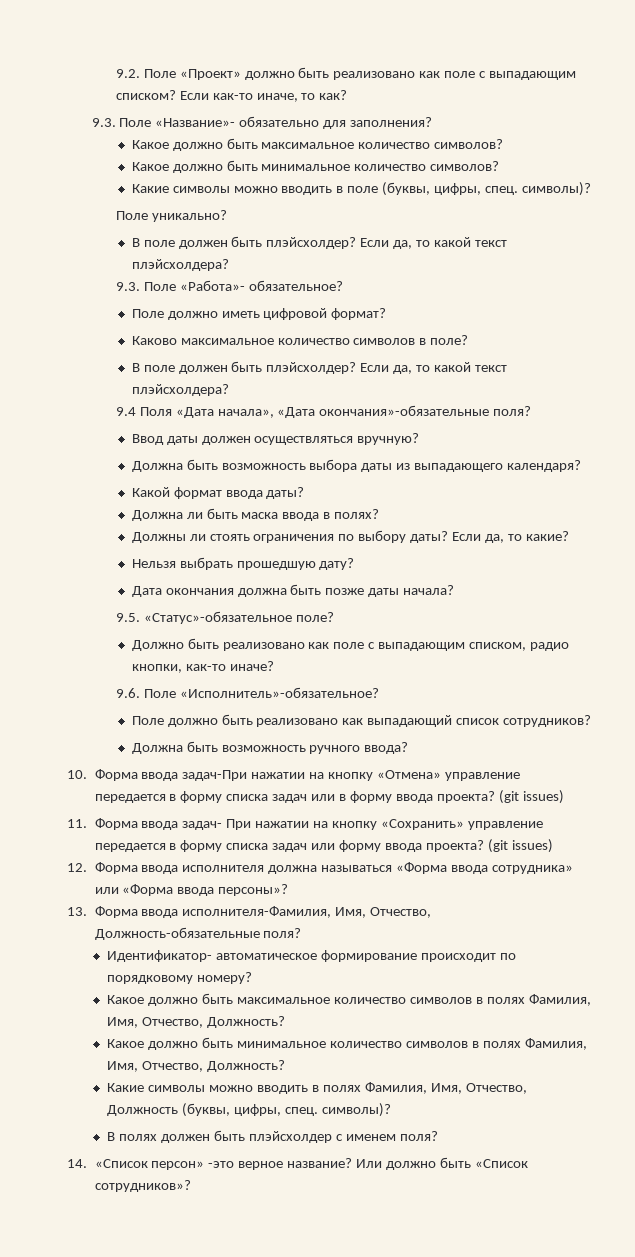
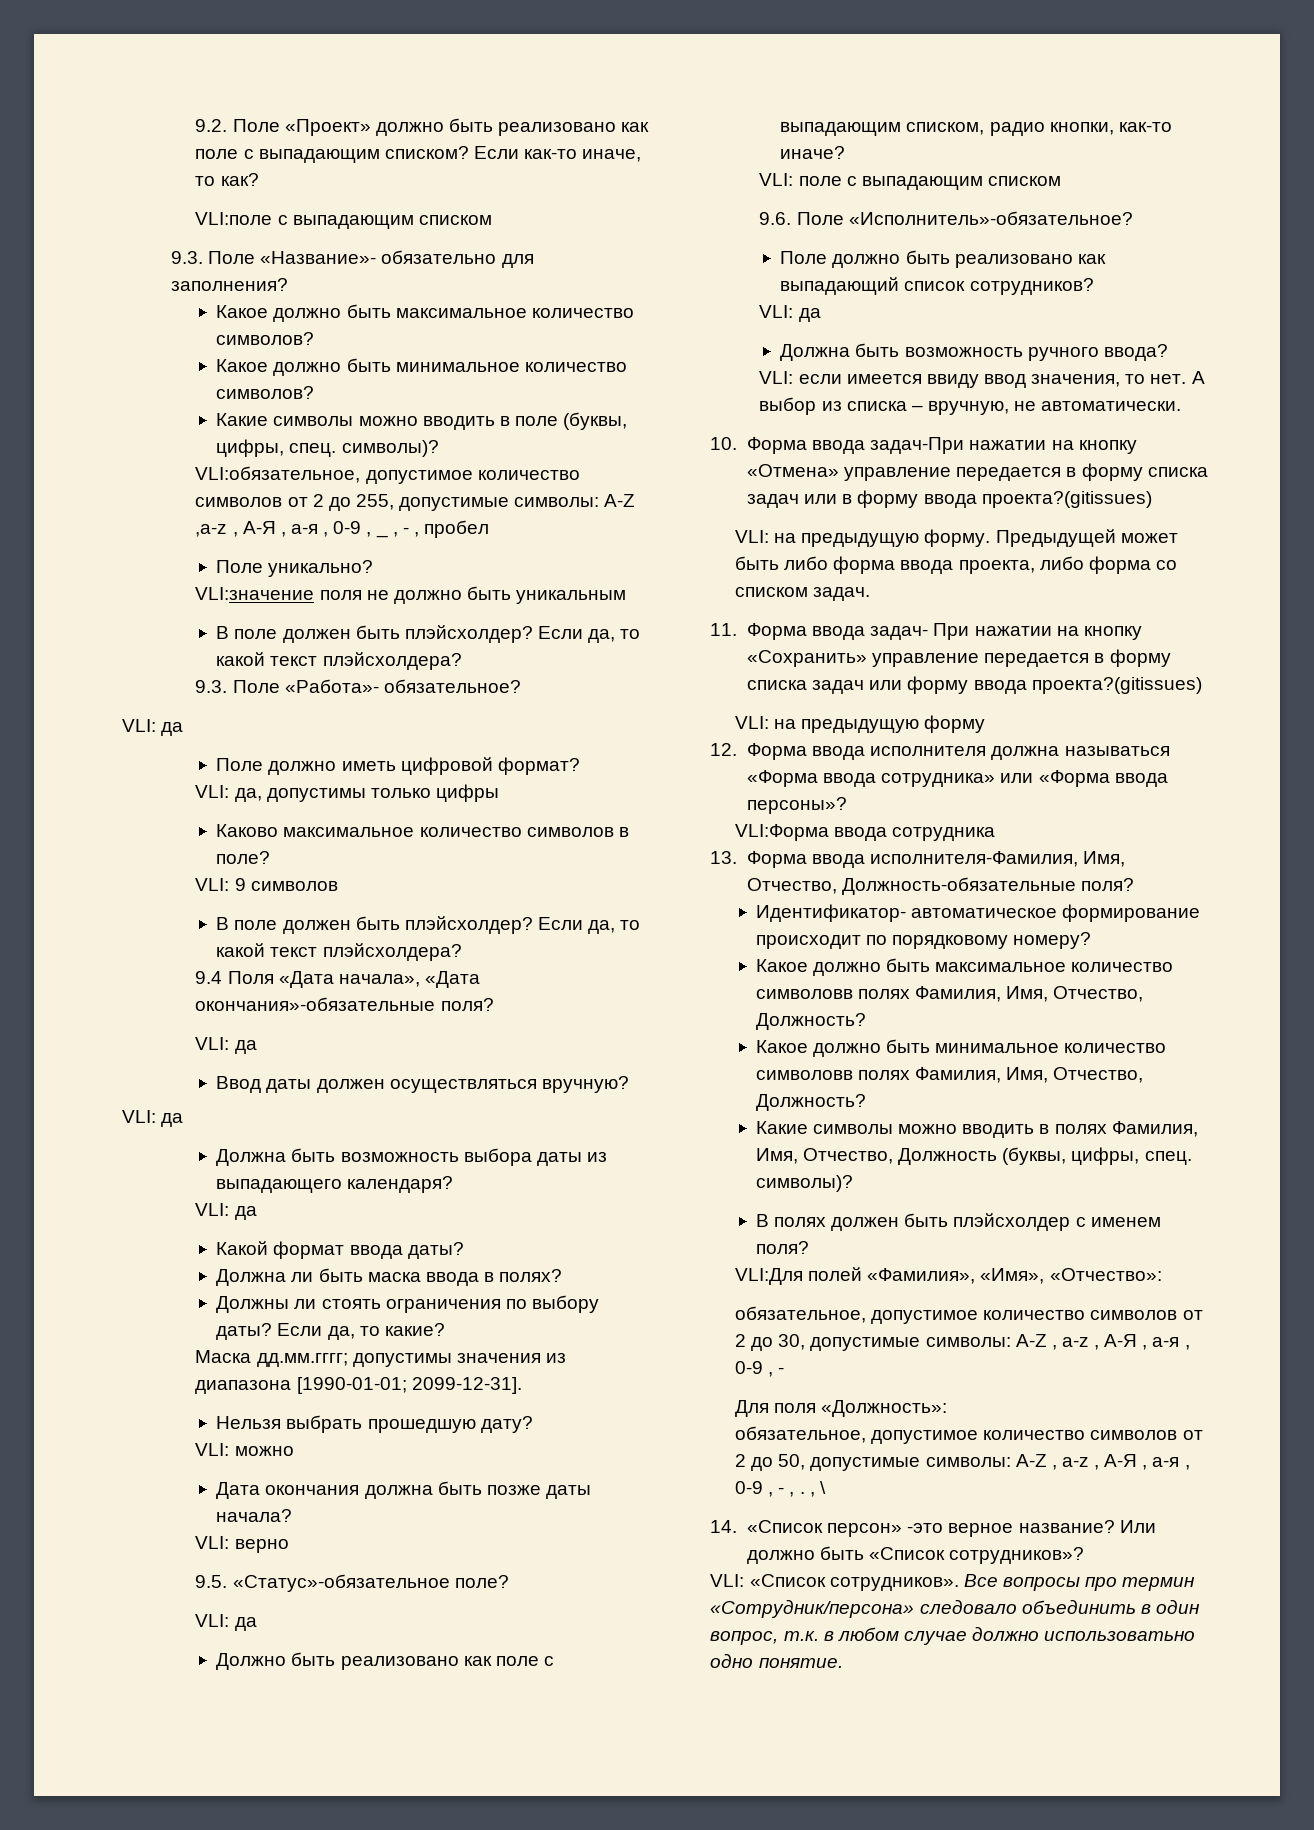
+ VLI:поле с выпадающим списком
+ VLI:обязательное, допустимое количество символов от 2 до 255, допустимые символы: A-Z ,a-z , А-Я , а-я , 0-9 , _ , - , пробел
  Поле уникально?
+ VLI:значение поля не должно быть уникальным
  9.3. Поле «Работа»- обязательное?
+ VLI: да
+ VLI: да, допустимы только цифры
+ VLI: 9 символов
  9.4 Поля «Дата начала», «Дата окончания»-обязательные поля?
+ VLI: да
  Ввод даты должен осуществляться вручную?
+ VLI: да
  Должна быть возможность выбора даты из выпадающего календаря?
+ VLI: да
+ Маска дд.мм.гггг; допустимы значения из диапазона [1990-01-01; 2099-12-31].
+ VLI: можно
+ VLI: верно
  9.5. «Статус»-обязательное поле?
+ VLI: да
+ VLI: поле с выпадающим списком
  Поле должно быть реализовано как выпадающий список сотрудников?
+ VLI: да
+ VLI: если имеется ввиду ввод значения, то нет. А выбор из списка – вручную, не автоматически.
- 10. Форма ввода задач-При нажатии на кнопку «Отмена» управление передается в форму списка задач или в форму ввода проекта? (git issues)
+ 10. Форма ввода задач-При нажатии на кнопку «Отмена» управление передается в форму списка задач или в форму ввода проекта?(gitissues)
+ VLI: на предыдущую форму. Предыдущей может быть либо форма ввода проекта, либо форма со списком задач.
- 11. Форма ввода задач- При нажатии на кнопку «Сохранить» управление передается в форму списка задач или форму ввода проекта? (git issues)
+ 11. Форма ввода задач- При нажатии на кнопку «Сохранить» управление передается в форму списка задач или форму ввода проекта?(gitissues)
+ VLI: на предыдущую форму
+ VLI:Форма ввода сотрудника
- Какое должно быть максимальное количество символов в полях Фамилия, Имя, Отчество, Должность?
+ Какое должно быть максимальное количество символовв полях Фамилия, Имя, Отчество, Должность?
- Какое должно быть минимальное количество символов в полях Фамилия, Имя, Отчество, Должность?
+ Какое должно быть минимальное количество символовв полях Фамилия, Имя, Отчество, Должность?
+ VLI:Для полей «Фамилия», «Имя», «Отчество»:
+ обязательное, допустимое количество символов от 2 до 30, допустимые символы: A-Z , a-z , А-Я , а-я , 0-9 , -
+ Для поля «Должность»:
+ обязательное, допустимое количество символов от 2 до 50, допустимые символы: A-Z , a-z , А-Я , а-я , 0-9 , - , . , \
+ VLI: «Список сотрудников». Все вопросы про термин «Сотрудник/персона» следовало объединить в один вопрос, т.к. в любом случае должно использоватьно одно понятие.

